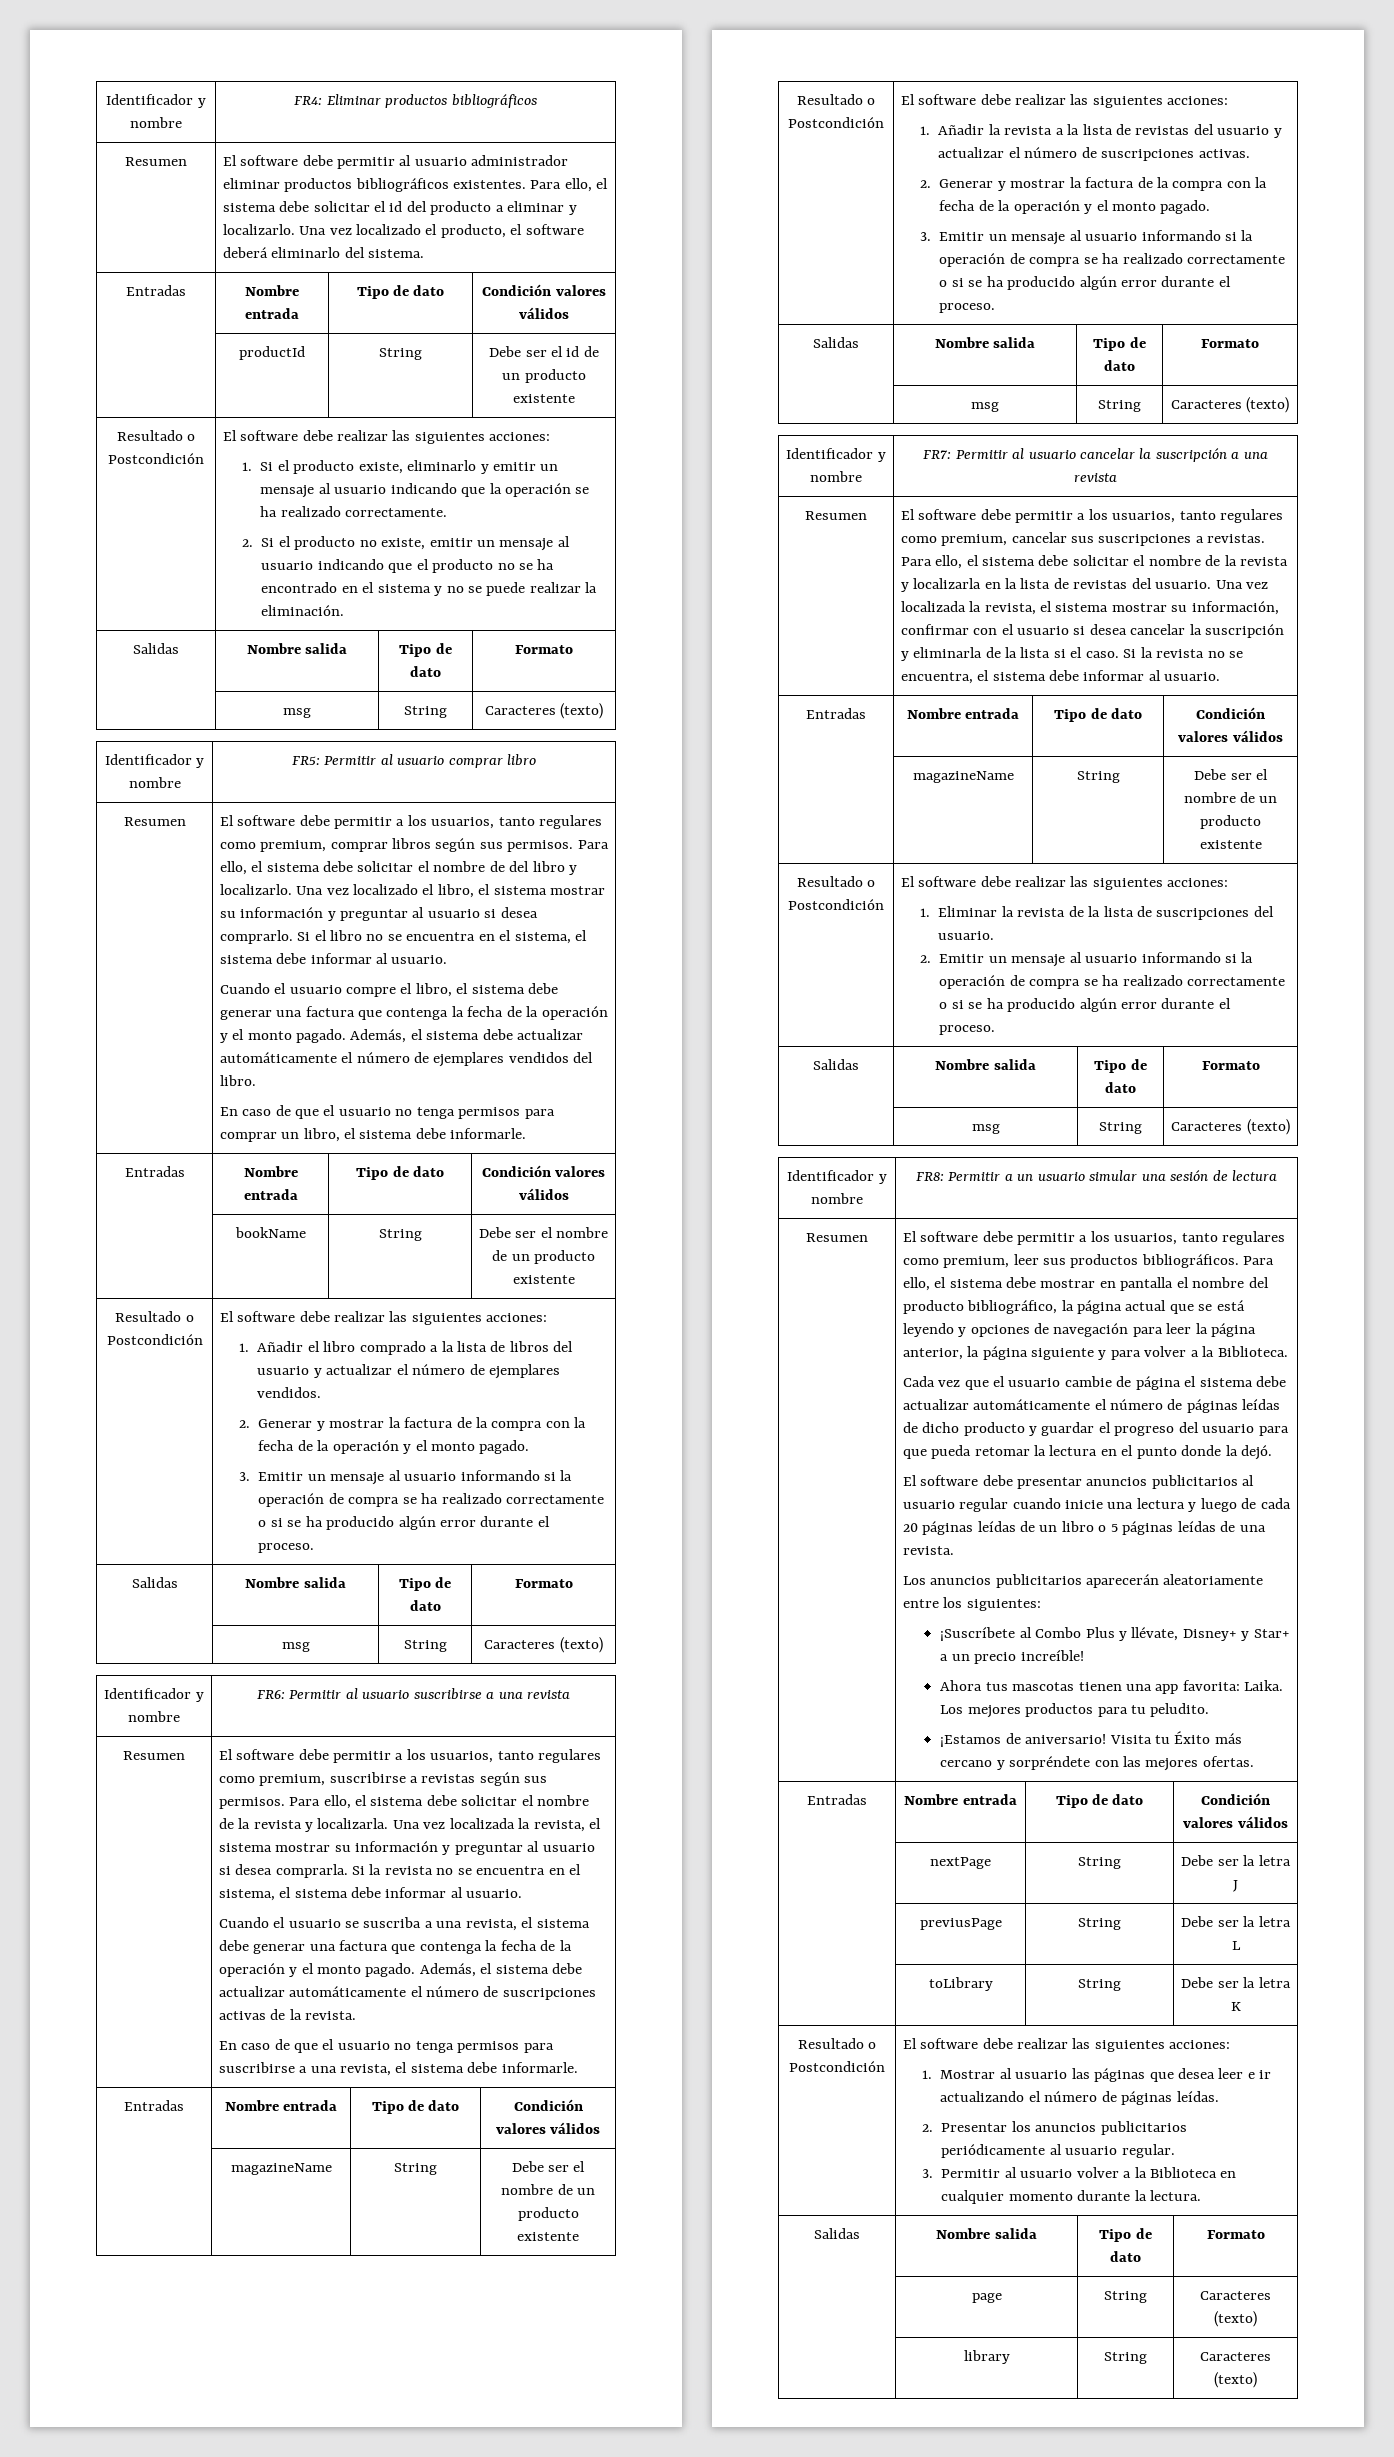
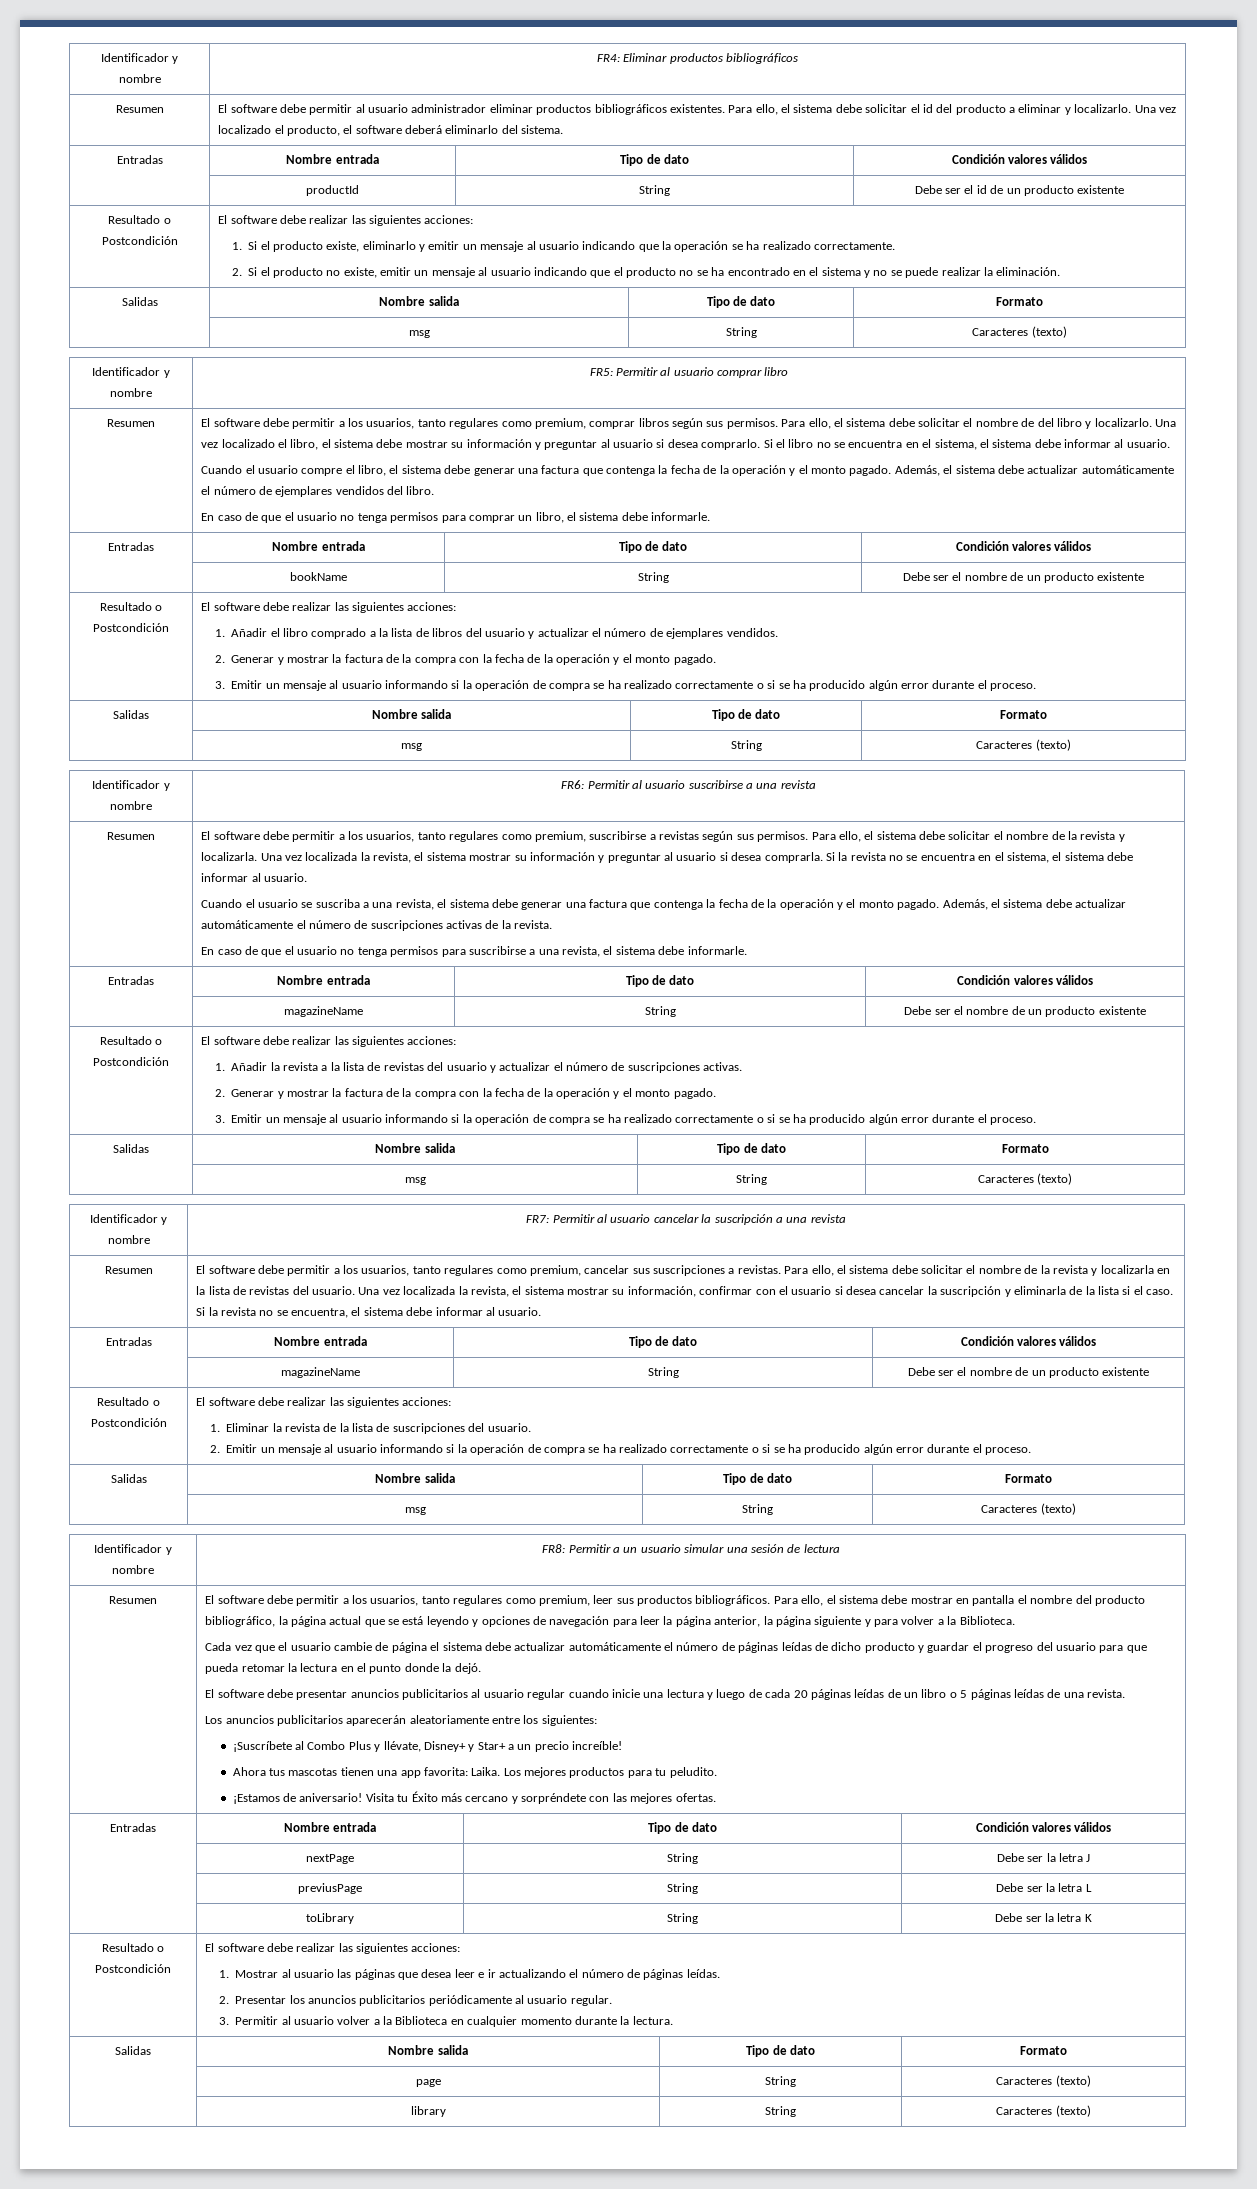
- Una vez localizado el libro, el sistema mostrar su información y preguntar al usuario si desea comprarlo.
+ Una vez localizado el libro, el sistema debe mostrar su información y preguntar al usuario si desea comprarlo.

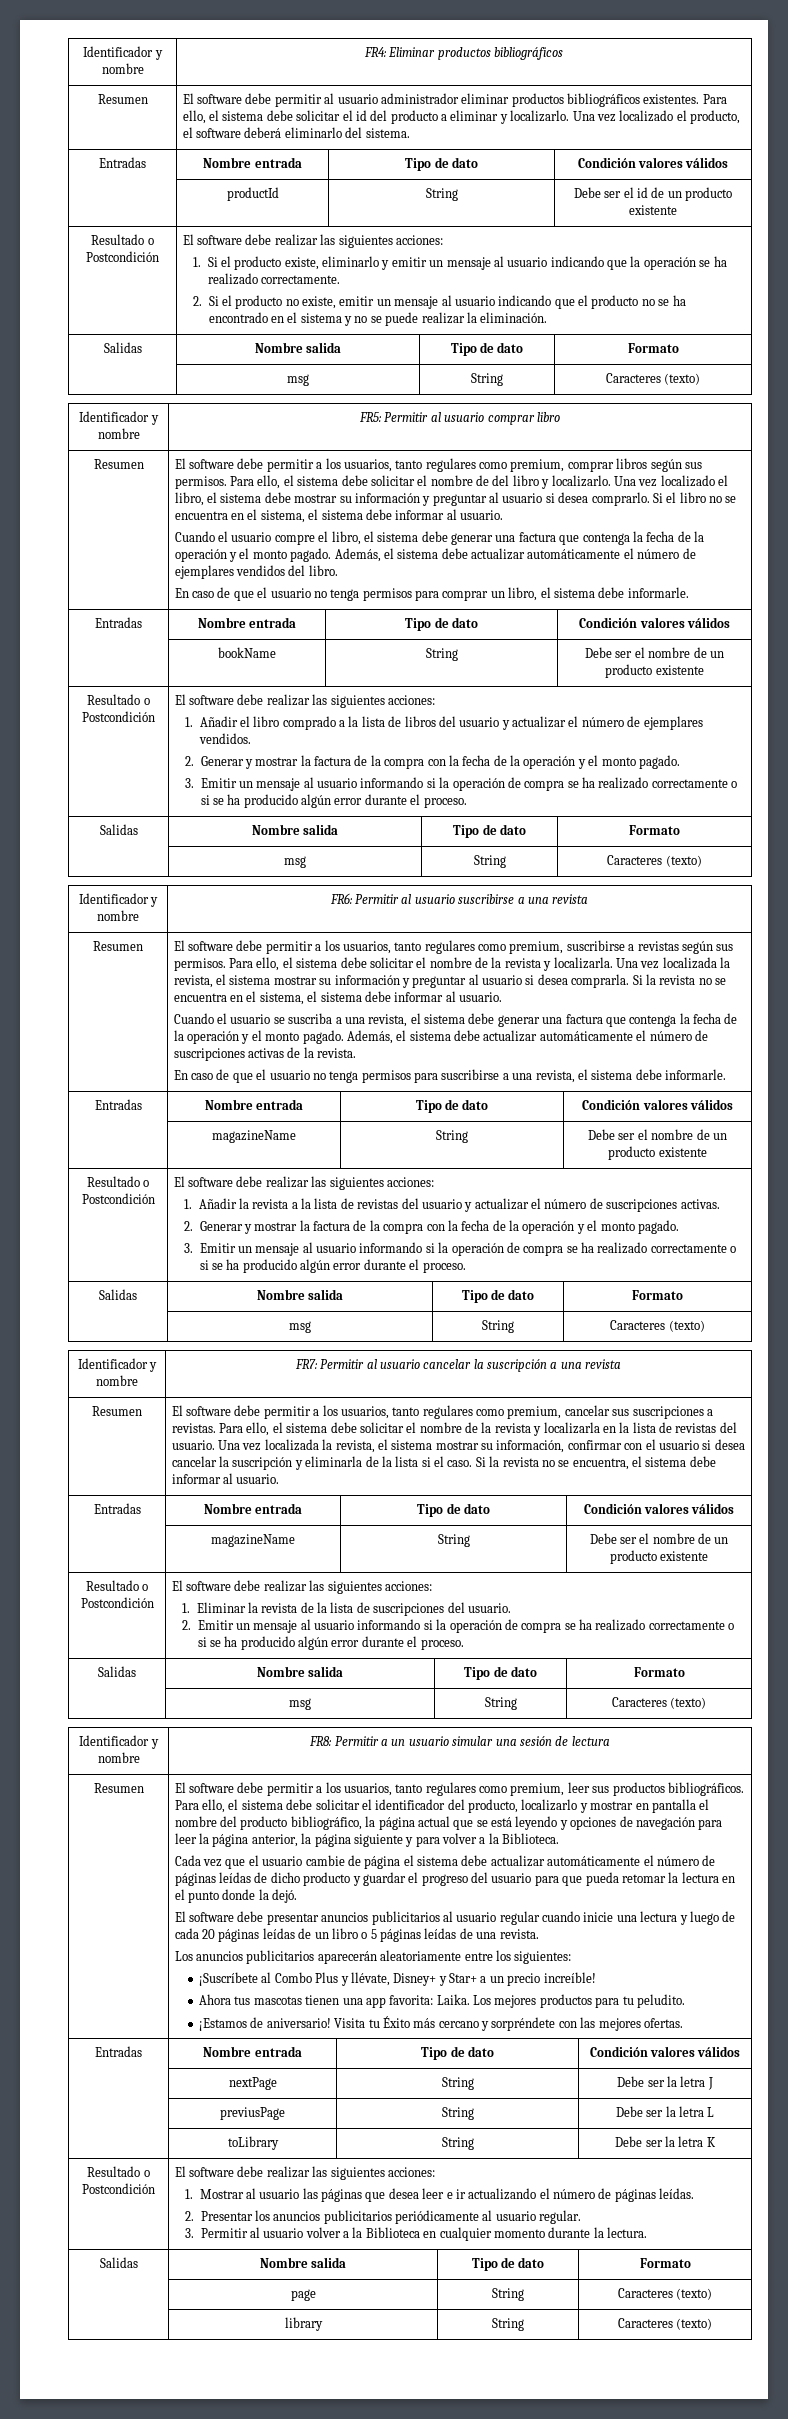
- Para ello, el sistema debe mostrar en pantalla el nombre del producto bibliográfico, la página actual que se está leyendo y opciones de navegación para leer la página anterior, la página siguiente y para volver a la Biblioteca.
+ Para ello, el sistema debe solicitar el identificador del producto, localizarlo y mostrar en pantalla el nombre del producto bibliográfico, la página actual que se está leyendo y opciones de navegación para leer la página anterior, la página siguiente y para volver a la Biblioteca.

